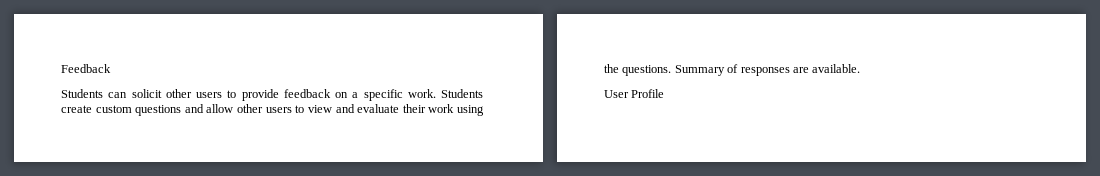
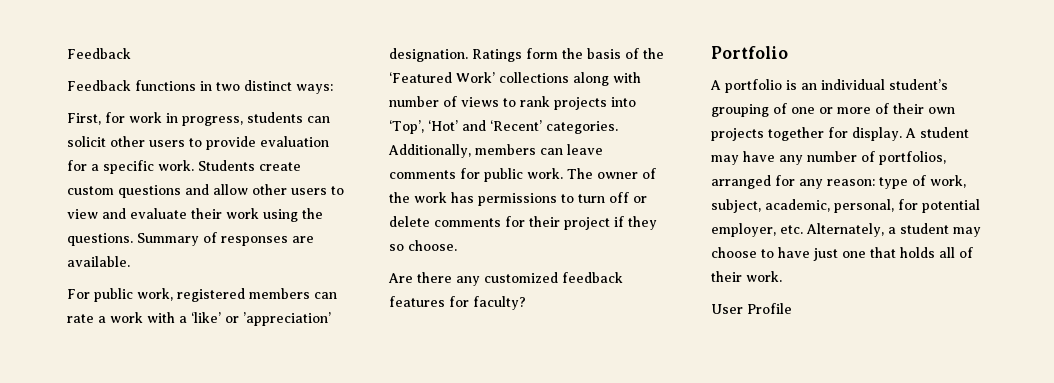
- Students can solicit other users to provide feedback on a specific work.
+ Feedback functions in two distinct ways:
+ First, for work in progress, students can solicit other users to provide evaluation for a specific work.
+ For public work, registered members can rate a work with a ‘like’ or ’appreciation’ designation. Ratings form the basis of the ‘Featured Work’ collections along with number of views to rank projects into ‘Top’, ‘Hot’ and ‘Recent’ categories. Additionally, members can leave comments for public work. The owner of the work has permissions to turn off or delete comments for their project if they so choose.
+ Are there any customized feedback features for faculty?
+ Portfolio
+ A portfolio is an individual student’s grouping of one or more of their own projects together for display. A student may have any number of portfolios, arranged for any reason: type of work, subject, academic, personal, for potential employer, etc. Alternately, a student may choose to have just one that holds all of their work.

